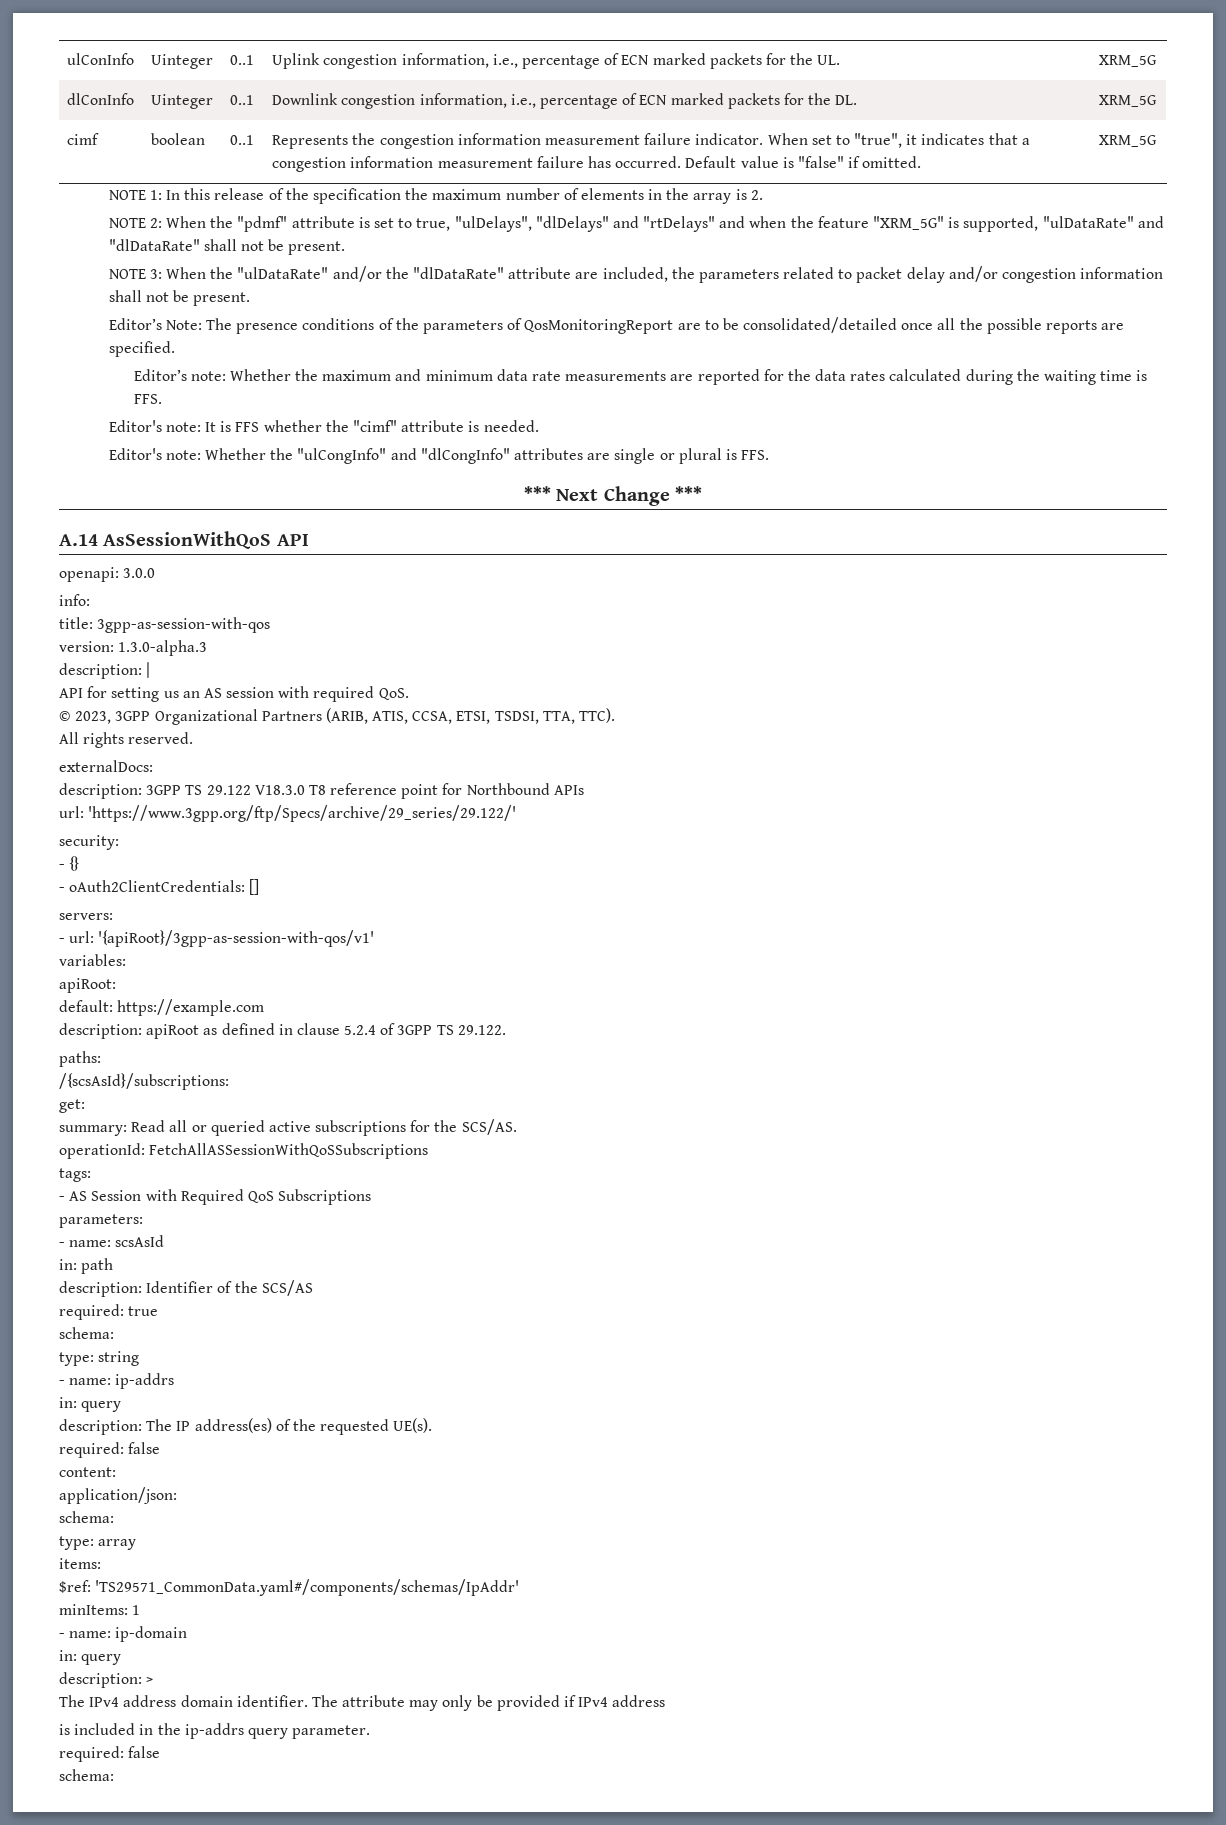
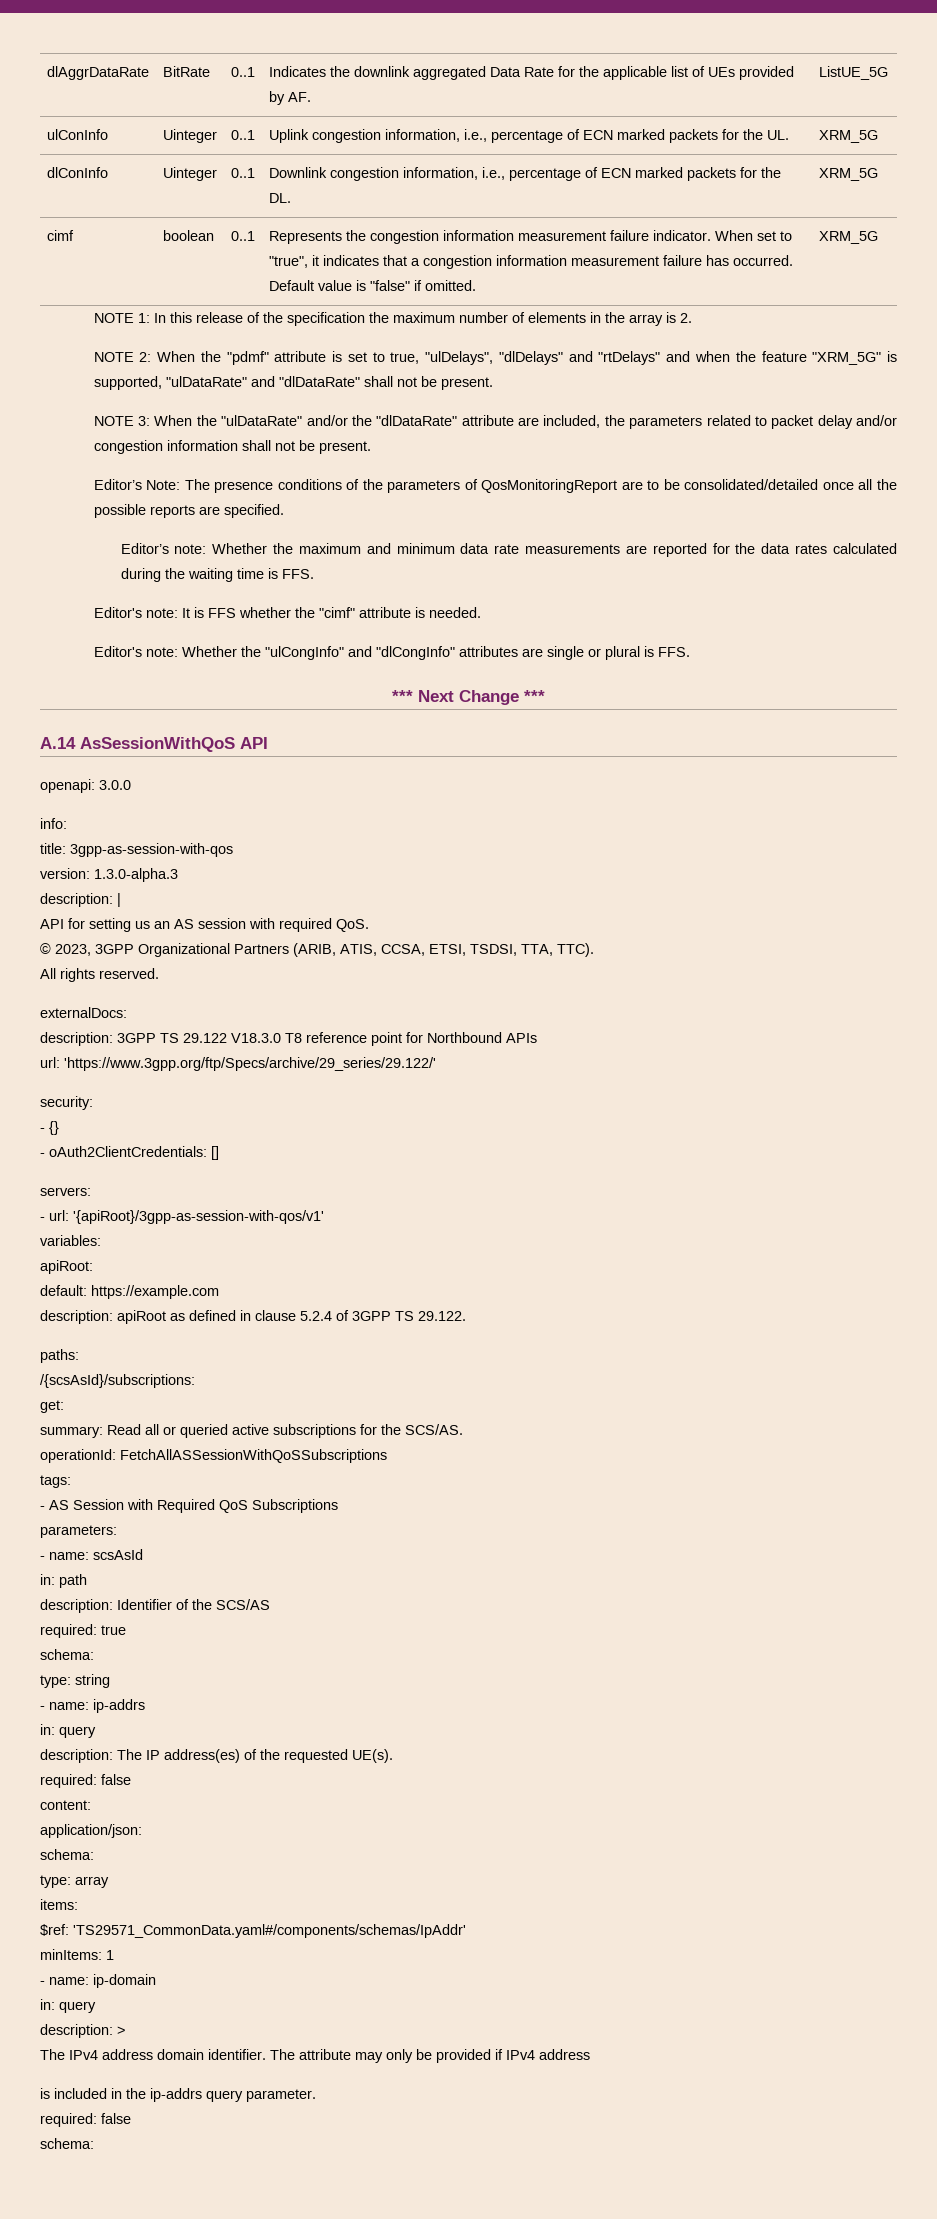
+ dlAggrDataRate | BitRate | 0..1 | Indicates the downlink aggregated Data Rate for the applicable list of UEs provided by AF. | ListUE_5G

